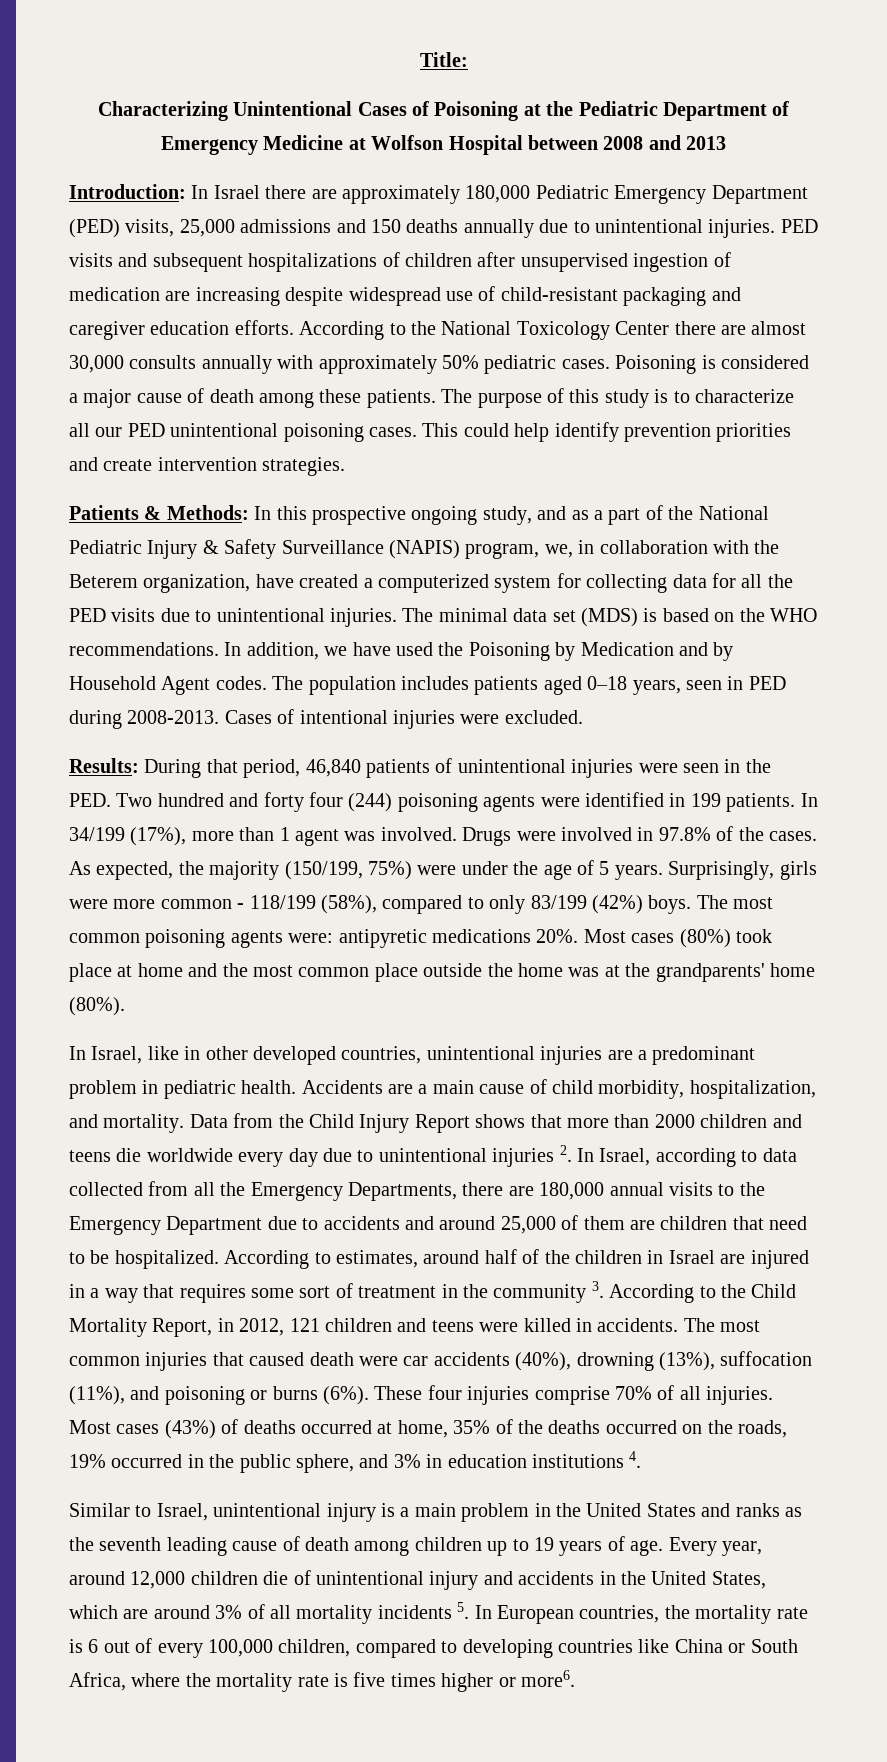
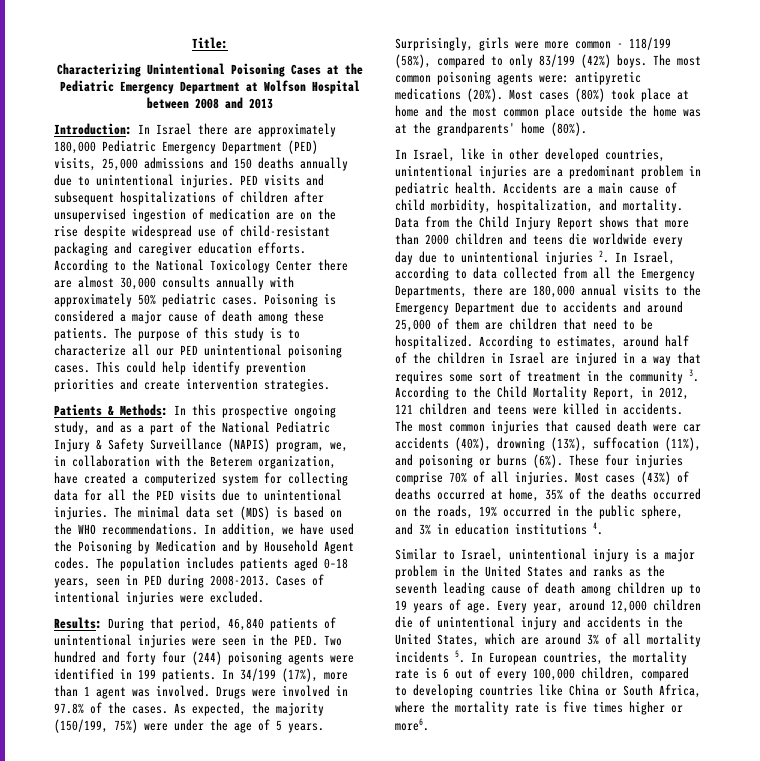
- Characterizing Unintentional Cases of Poisoning at the Pediatric Department of Emergency Medicine at Wolfson Hospital between 2008 and 2013
+ Characterizing Unintentional Poisoning Cases at the Pediatric Emergency Department at Wolfson Hospital between 2008 and 2013
- PED visits and subsequent hospitalizations of children after unsupervised ingestion of medication are increasing despite widespread use of child-resistant packaging and caregiver education efforts.
+ PED visits and subsequent hospitalizations of children after unsupervised ingestion of medication are on the rise despite widespread use of child-resistant packaging and caregiver education efforts.
- The most common poisoning agents were: antipyretic medications 20%.
+ The most common poisoning agents were: antipyretic medications (20%).
- Similar to Israel, unintentional injury is a main problem in the United States and ranks as the seventh leading cause of death among children up to 19 years of age.
+ Similar to Israel, unintentional injury is a major problem in the United States and ranks as the seventh leading cause of death among children up to 19 years of age.

